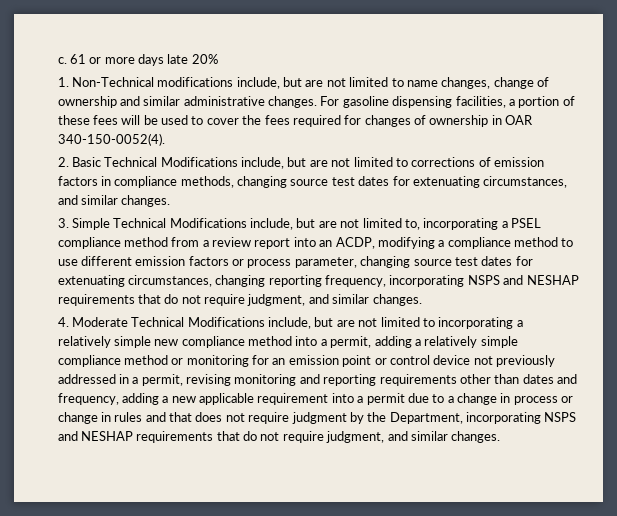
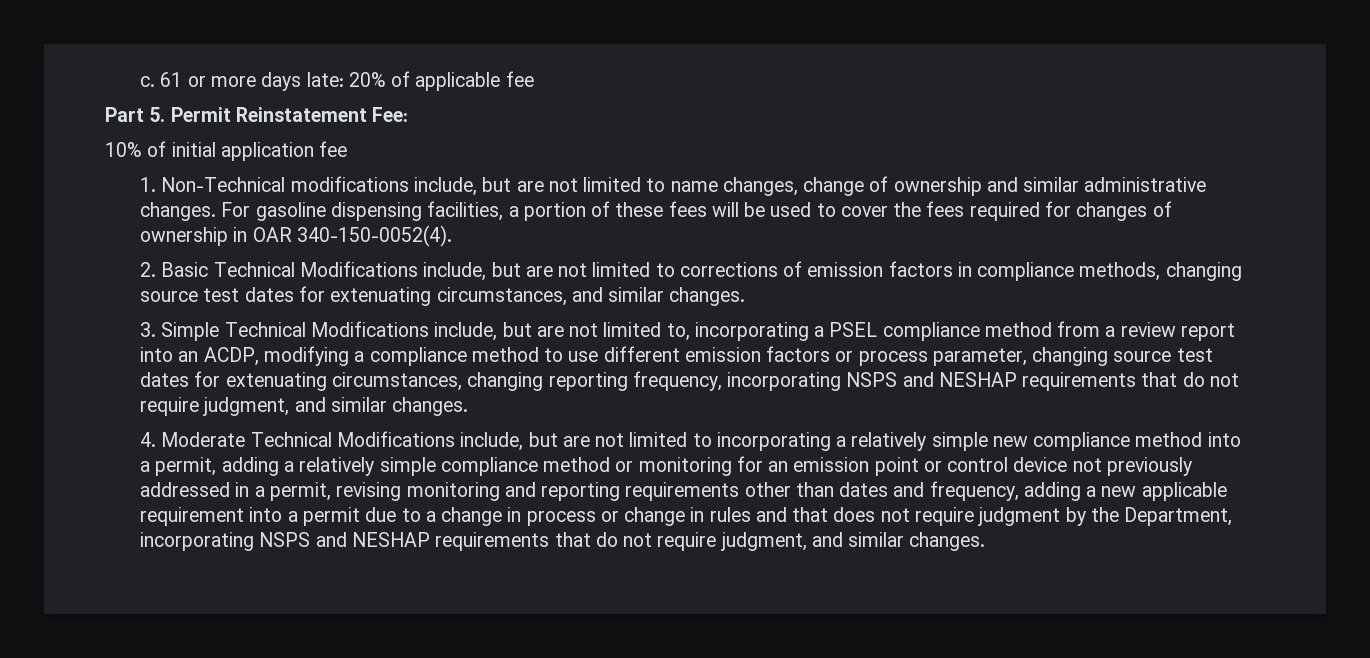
- 61 or more days late 20%
+ 61 or more days late: 20% of applicable fee
+ Part 5. Permit Reinstatement Fee:
+ 10% of initial application fee

